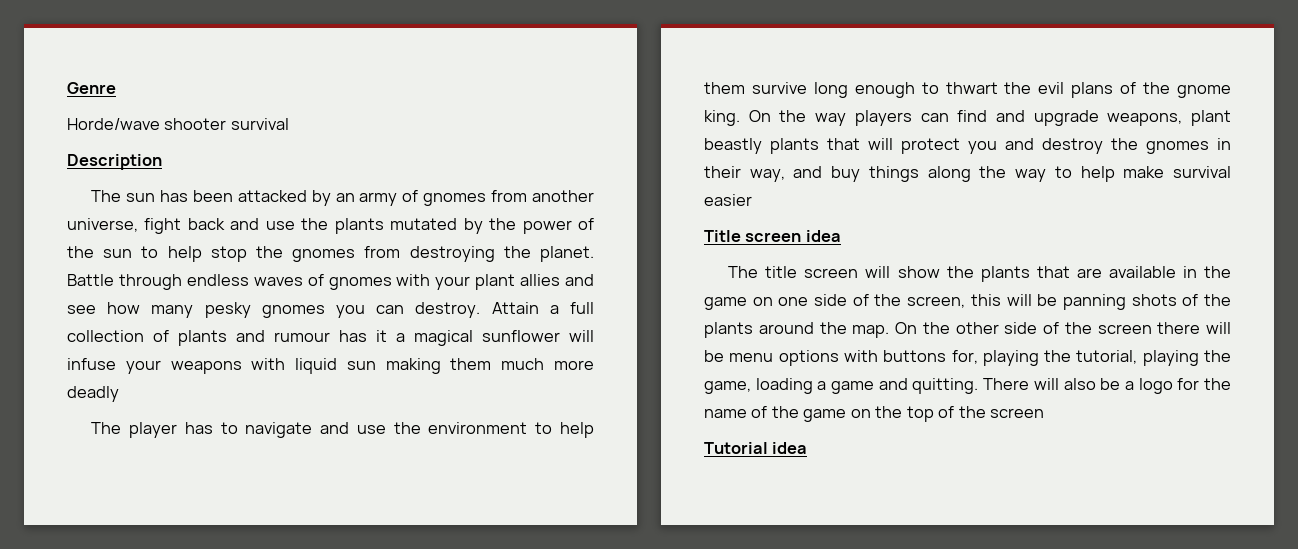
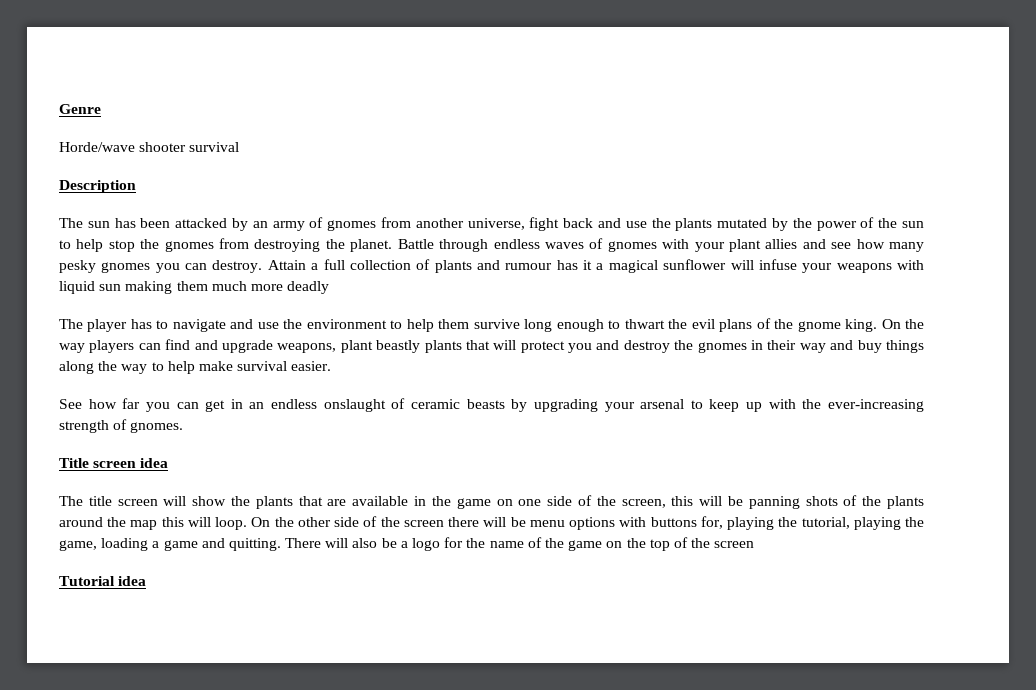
- On the way players can find and upgrade weapons, plant beastly plants that will protect you and destroy the gnomes in their way, and buy things along the way to help make survival easier
+ On the way players can find and upgrade weapons, plant beastly plants that will protect you and destroy the gnomes in their way and buy things along the way to help make survival easier.
+ See how far you can get in an endless onslaught of ceramic beasts by upgrading your arsenal to keep up with the ever-increasing strength of gnomes.
- The title screen will show the plants that are available in the game on one side of the screen, this will be panning shots of the plants around the map.
+ The title screen will show the plants that are available in the game on one side of the screen, this will be panning shots of the plants around the map this will loop.

